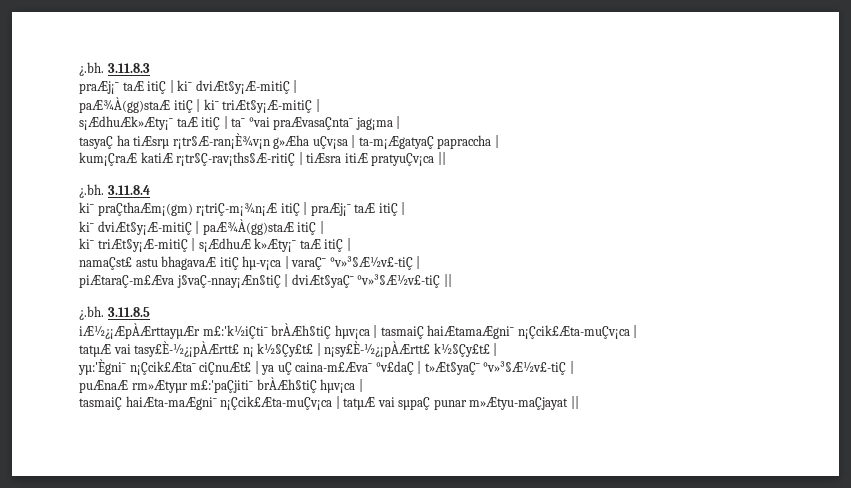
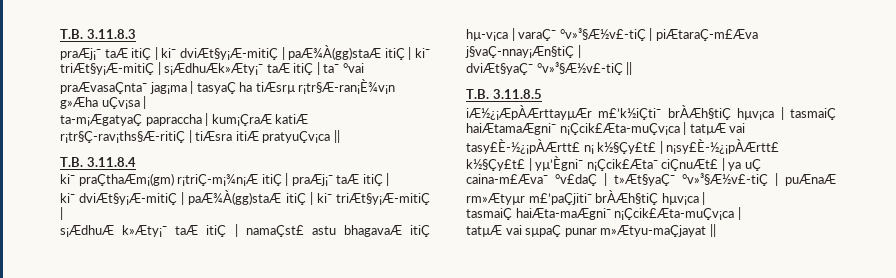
- ¿.bh. 3.11.8.3
+ T.B. 3.11.8.3
- praÆj¡¯ taÆ itiÇ | ki¯ dviÆt§y¡Æ-mitiÇ |
- paÆ¾À(gg)staÆ itiÇ | ki¯ triÆt§y¡Æ-mitiÇ |
- s¡ÆdhuÆk»Æty¡¯ taÆ itiÇ | ta¯ °vai praÆvasaÇnta¯ jag¡ma |
- tasyaÇ ha tiÆsrµ r¡tr§Æ-ran¡È¾v¡n g»Æha uÇv¡sa | ta-m¡ÆgatyaÇ papraccha |
- kum¡ÇraÆ katiÆ r¡tr§Ç-rav¡ths§Æ-ritiÇ | tiÆsra itiÆ pratyuÇv¡ca ||
+ praÆj¡¯ taÆ itiÇ | ki¯ dviÆt§y¡Æ-mitiÇ | paÆ¾À(gg)staÆ itiÇ | ki¯ triÆt§y¡Æ-mitiÇ | s¡ÆdhuÆk»Æty¡¯ taÆ itiÇ | ta¯ °vai praÆvasaÇnta¯ jag¡ma | tasyaÇ ha tiÆsrµ r¡tr§Æ-ran¡È¾v¡n g»Æha uÇv¡sa |
+ ta-m¡ÆgatyaÇ papraccha | kum¡ÇraÆ katiÆ r¡tr§Ç-rav¡ths§Æ-ritiÇ | tiÆsra itiÆ pratyuÇv¡ca ||
- ¿.bh. 3.11.8.4
+ T.B. 3.11.8.4
  ki¯ praÇthaÆm¡(gm) r¡triÇ-m¡¾n¡Æ itiÇ | praÆj¡¯ taÆ itiÇ |
- ki¯ dviÆt§y¡Æ-mitiÇ | paÆ¾À(gg)staÆ itiÇ |
- ki¯ triÆt§y¡Æ-mitiÇ | s¡ÆdhuÆ k»Æty¡¯ taÆ itiÇ |
- namaÇst£ astu bhagavaÆ itiÇ hµ-v¡ca | varaÇ¯ °v»³§Æ½v£-tiÇ |
- piÆtaraÇ-m£Æva j§vaÇ-nnay¡Æn§tiÇ | dviÆt§yaÇ¯ °v»³§Æ½v£-tiÇ ||
+ ki¯ dviÆt§y¡Æ-mitiÇ | paÆ¾À(gg)staÆ itiÇ | ki¯ triÆt§y¡Æ-mitiÇ |
+ s¡ÆdhuÆ k»Æty¡¯ taÆ itiÇ | namaÇst£ astu bhagavaÆ itiÇ hµ-v¡ca | varaÇ¯ °v»³§Æ½v£-tiÇ | piÆtaraÇ-m£Æva j§vaÇ-nnay¡Æn§tiÇ |
+ dviÆt§yaÇ¯ °v»³§Æ½v£-tiÇ ||
- ¿.bh. 3.11.8.5
+ T.B. 3.11.8.5
- iÆ½¿¡ÆpÀÆrttayµÆr m£:'k½iÇti¯ brÀÆh§tiÇ hµv¡ca | tasmaiÇ haiÆtamaÆgni¯ n¡Çcik£Æta-muÇv¡ca |
- tatµÆ vai tasy£È-½¿¡pÀÆrtt£ n¡ k½§Çy£t£ | n¡sy£È-½¿¡pÀÆrtt£ k½§Çy£t£ |
- yµ:'Ègni¯ n¡Çcik£Æta¯ ciÇnuÆt£ | ya uÇ caina-m£Æva¯ °v£daÇ | t»Æt§yaÇ¯ °v»³§Æ½v£-tiÇ |
- puÆnaÆ rm»Ætyµr m£:'paÇjiti¯ brÀÆh§tiÇ hµv¡ca |
+ iÆ½¿¡ÆpÀÆrttayµÆr m£’k½iÇti¯ brÀÆh§tiÇ hµv¡ca | tasmaiÇ haiÆtamaÆgni¯ n¡Çcik£Æta-muÇv¡ca | tatµÆ vai tasy£È-½¿¡pÀÆrtt£ n¡ k½§Çy£t£ | n¡sy£È-½¿¡pÀÆrtt£ k½§Çy£t£ | yµ’Ègni¯ n¡Çcik£Æta¯ ciÇnuÆt£ | ya uÇ caina-m£Æva¯ °v£daÇ | t»Æt§yaÇ¯ °v»³§Æ½v£-tiÇ | puÆnaÆ rm»Ætyµr m£’paÇjiti¯ brÀÆh§tiÇ hµv¡ca |
- tasmaiÇ haiÆta-maÆgni¯ n¡Çcik£Æta-muÇv¡ca | tatµÆ vai sµpaÇ punar m»Ætyu-maÇjayat ||
+ tasmaiÇ haiÆta-maÆgni¯ n¡Çcik£Æta-muÇv¡ca |
+ tatµÆ vai sµpaÇ punar m»Ætyu-maÇjayat ||

